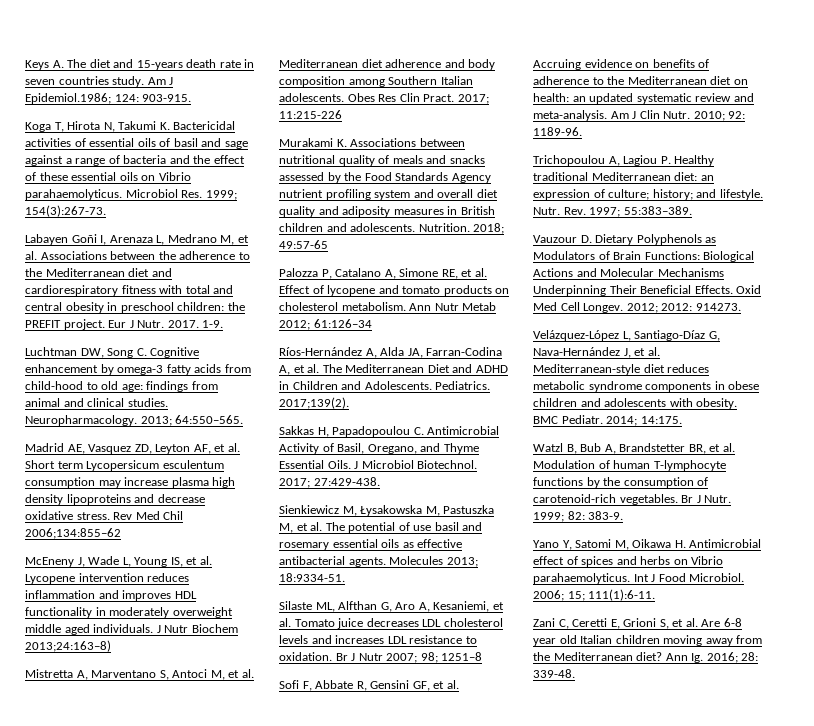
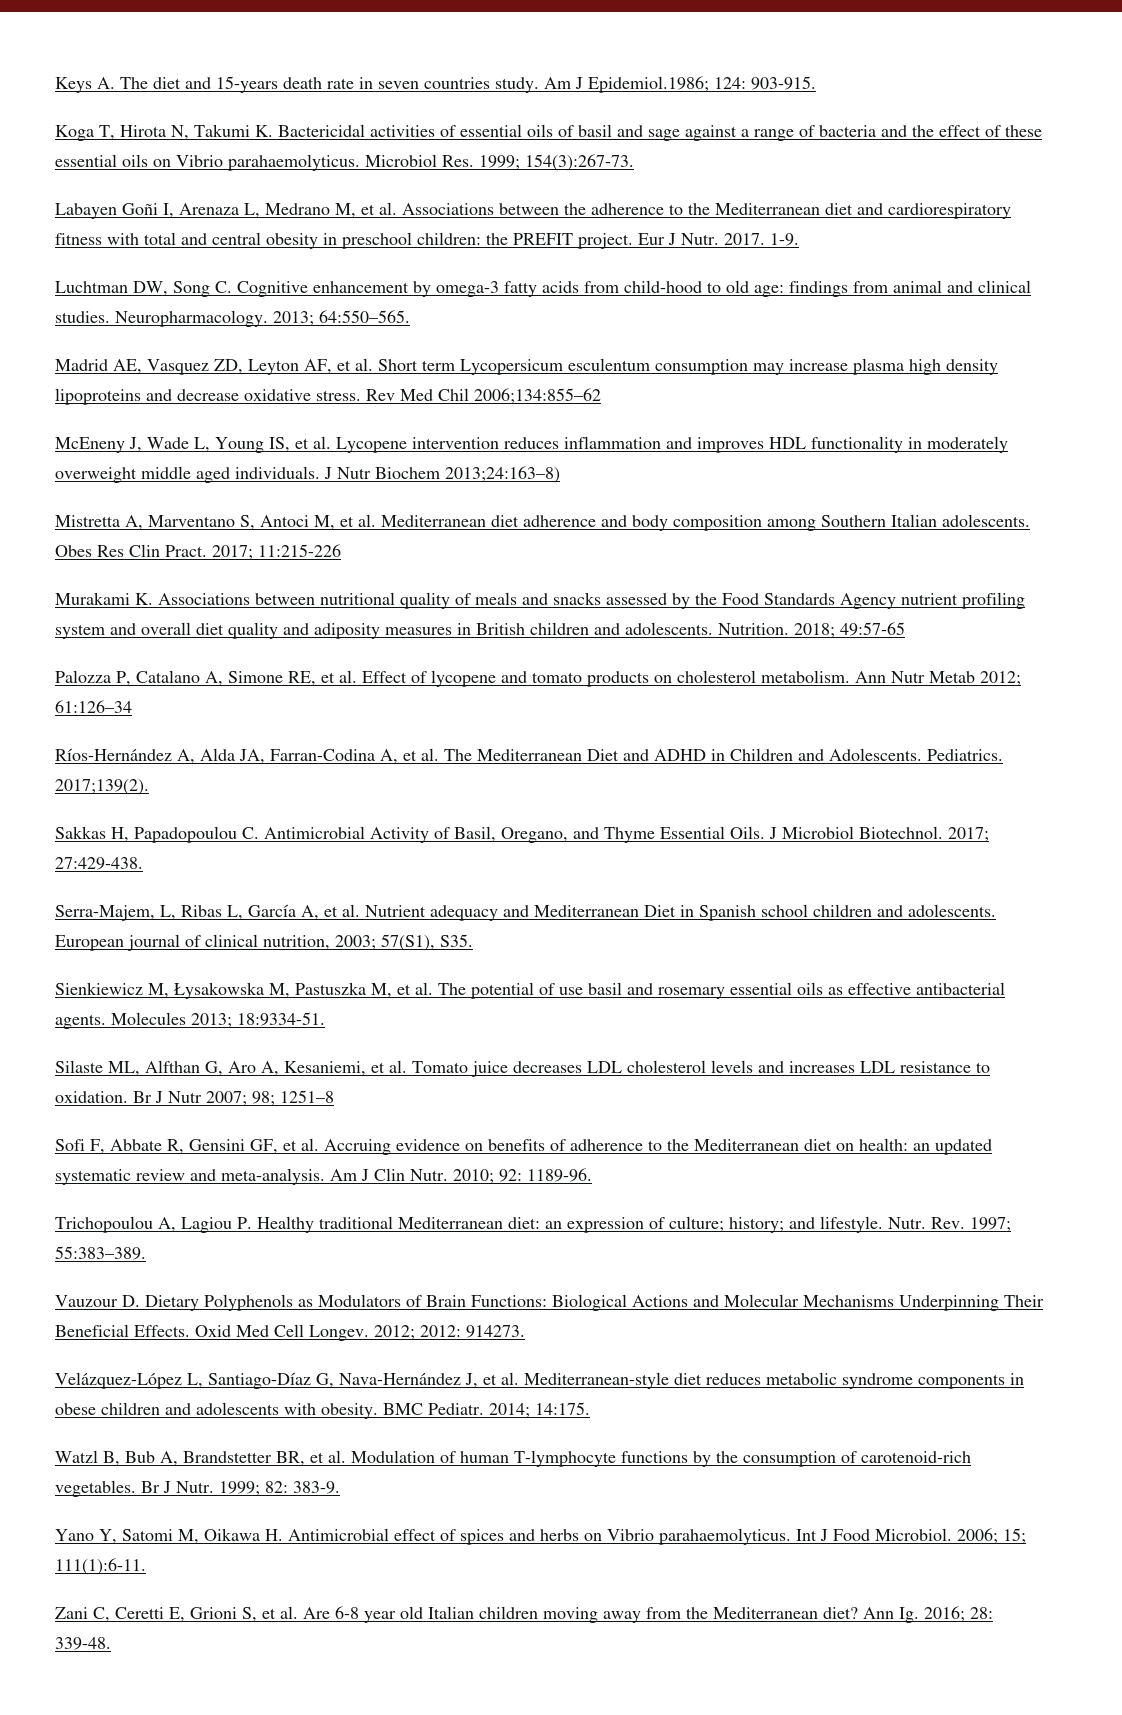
+ Serra-Majem, L, Ribas L, García A, et al. Nutrient adequacy and Mediterranean Diet in Spanish school children and adolescents. European journal of clinical nutrition, 2003; 57(S1), S35.

